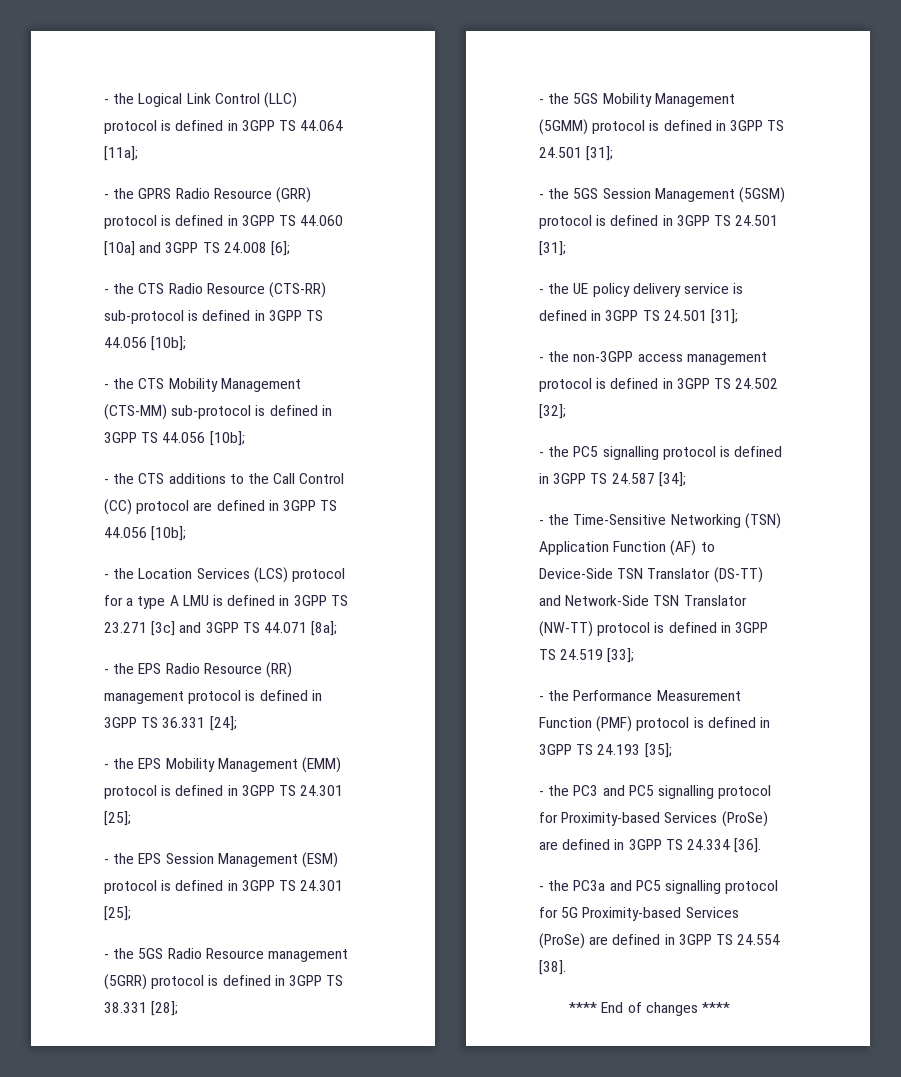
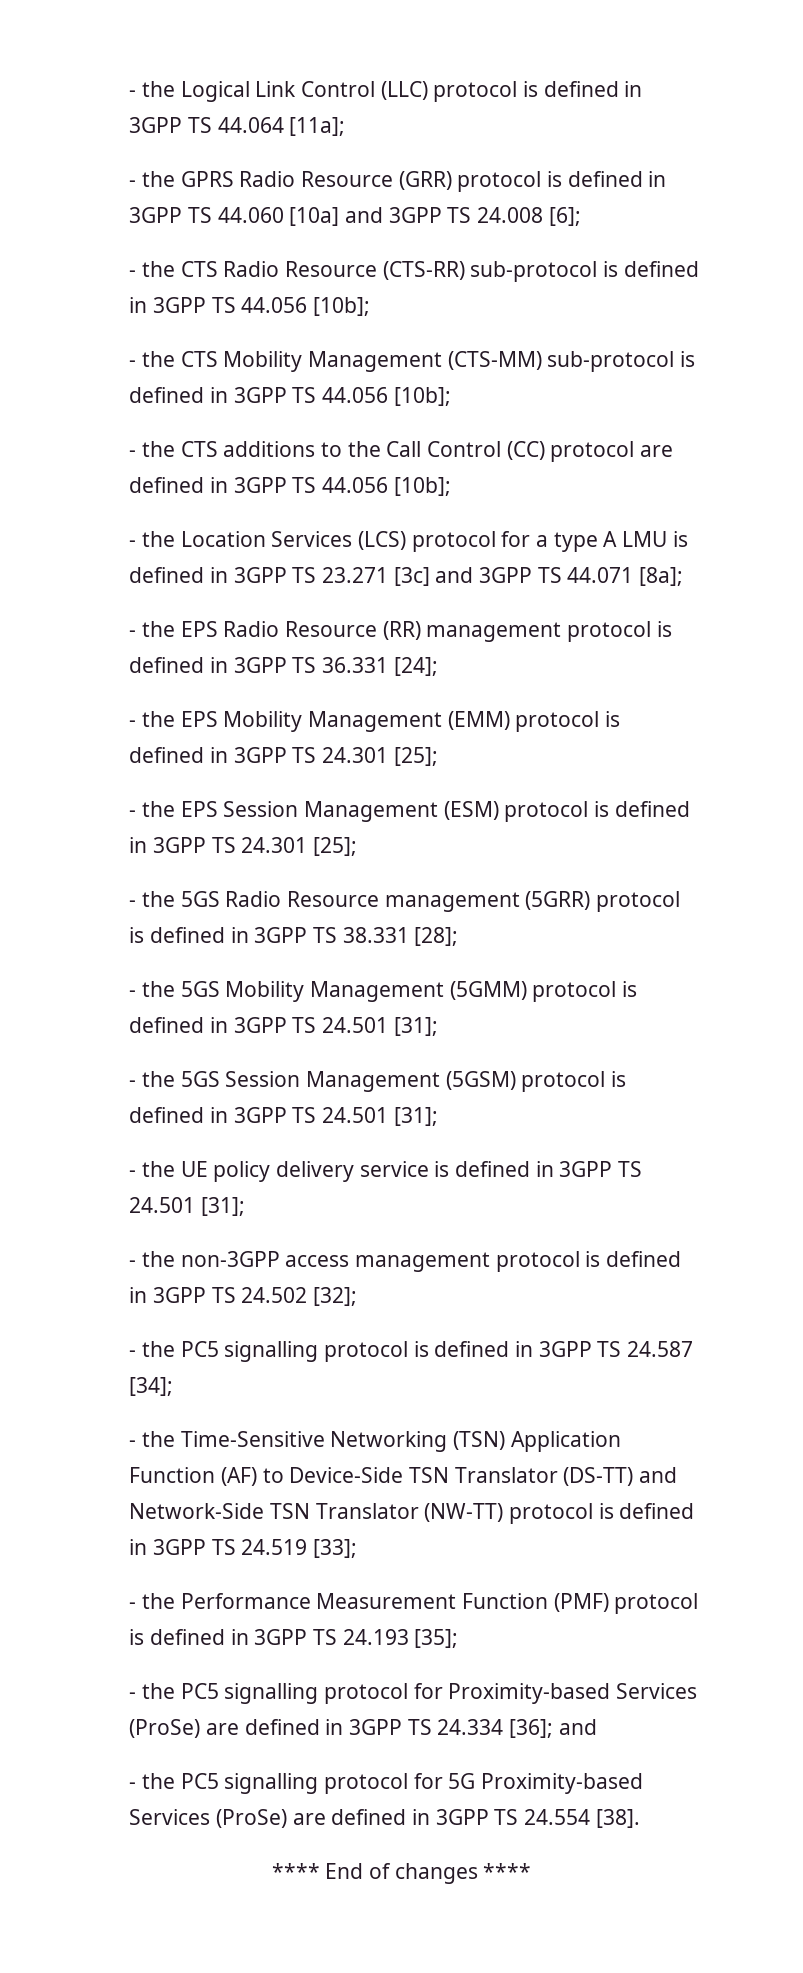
- - the PC3 and PC5 signalling protocol for Proximity-based Services (ProSe) are defined in 3GPP TS 24.334 [36].
- - the PC3a and PC5 signalling protocol for 5G Proximity-based Services (ProSe) are defined in 3GPP TS 24.554 [38].
+ - the PC5 signalling protocol for Proximity-based Services (ProSe) are defined in 3GPP TS 24.334 [36]; and
+ - the PC5 signalling protocol for 5G Proximity-based Services (ProSe) are defined in 3GPP TS 24.554 [38].

